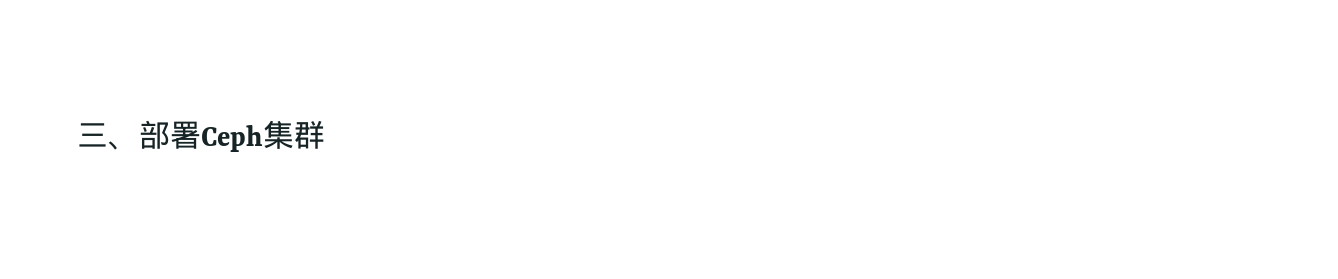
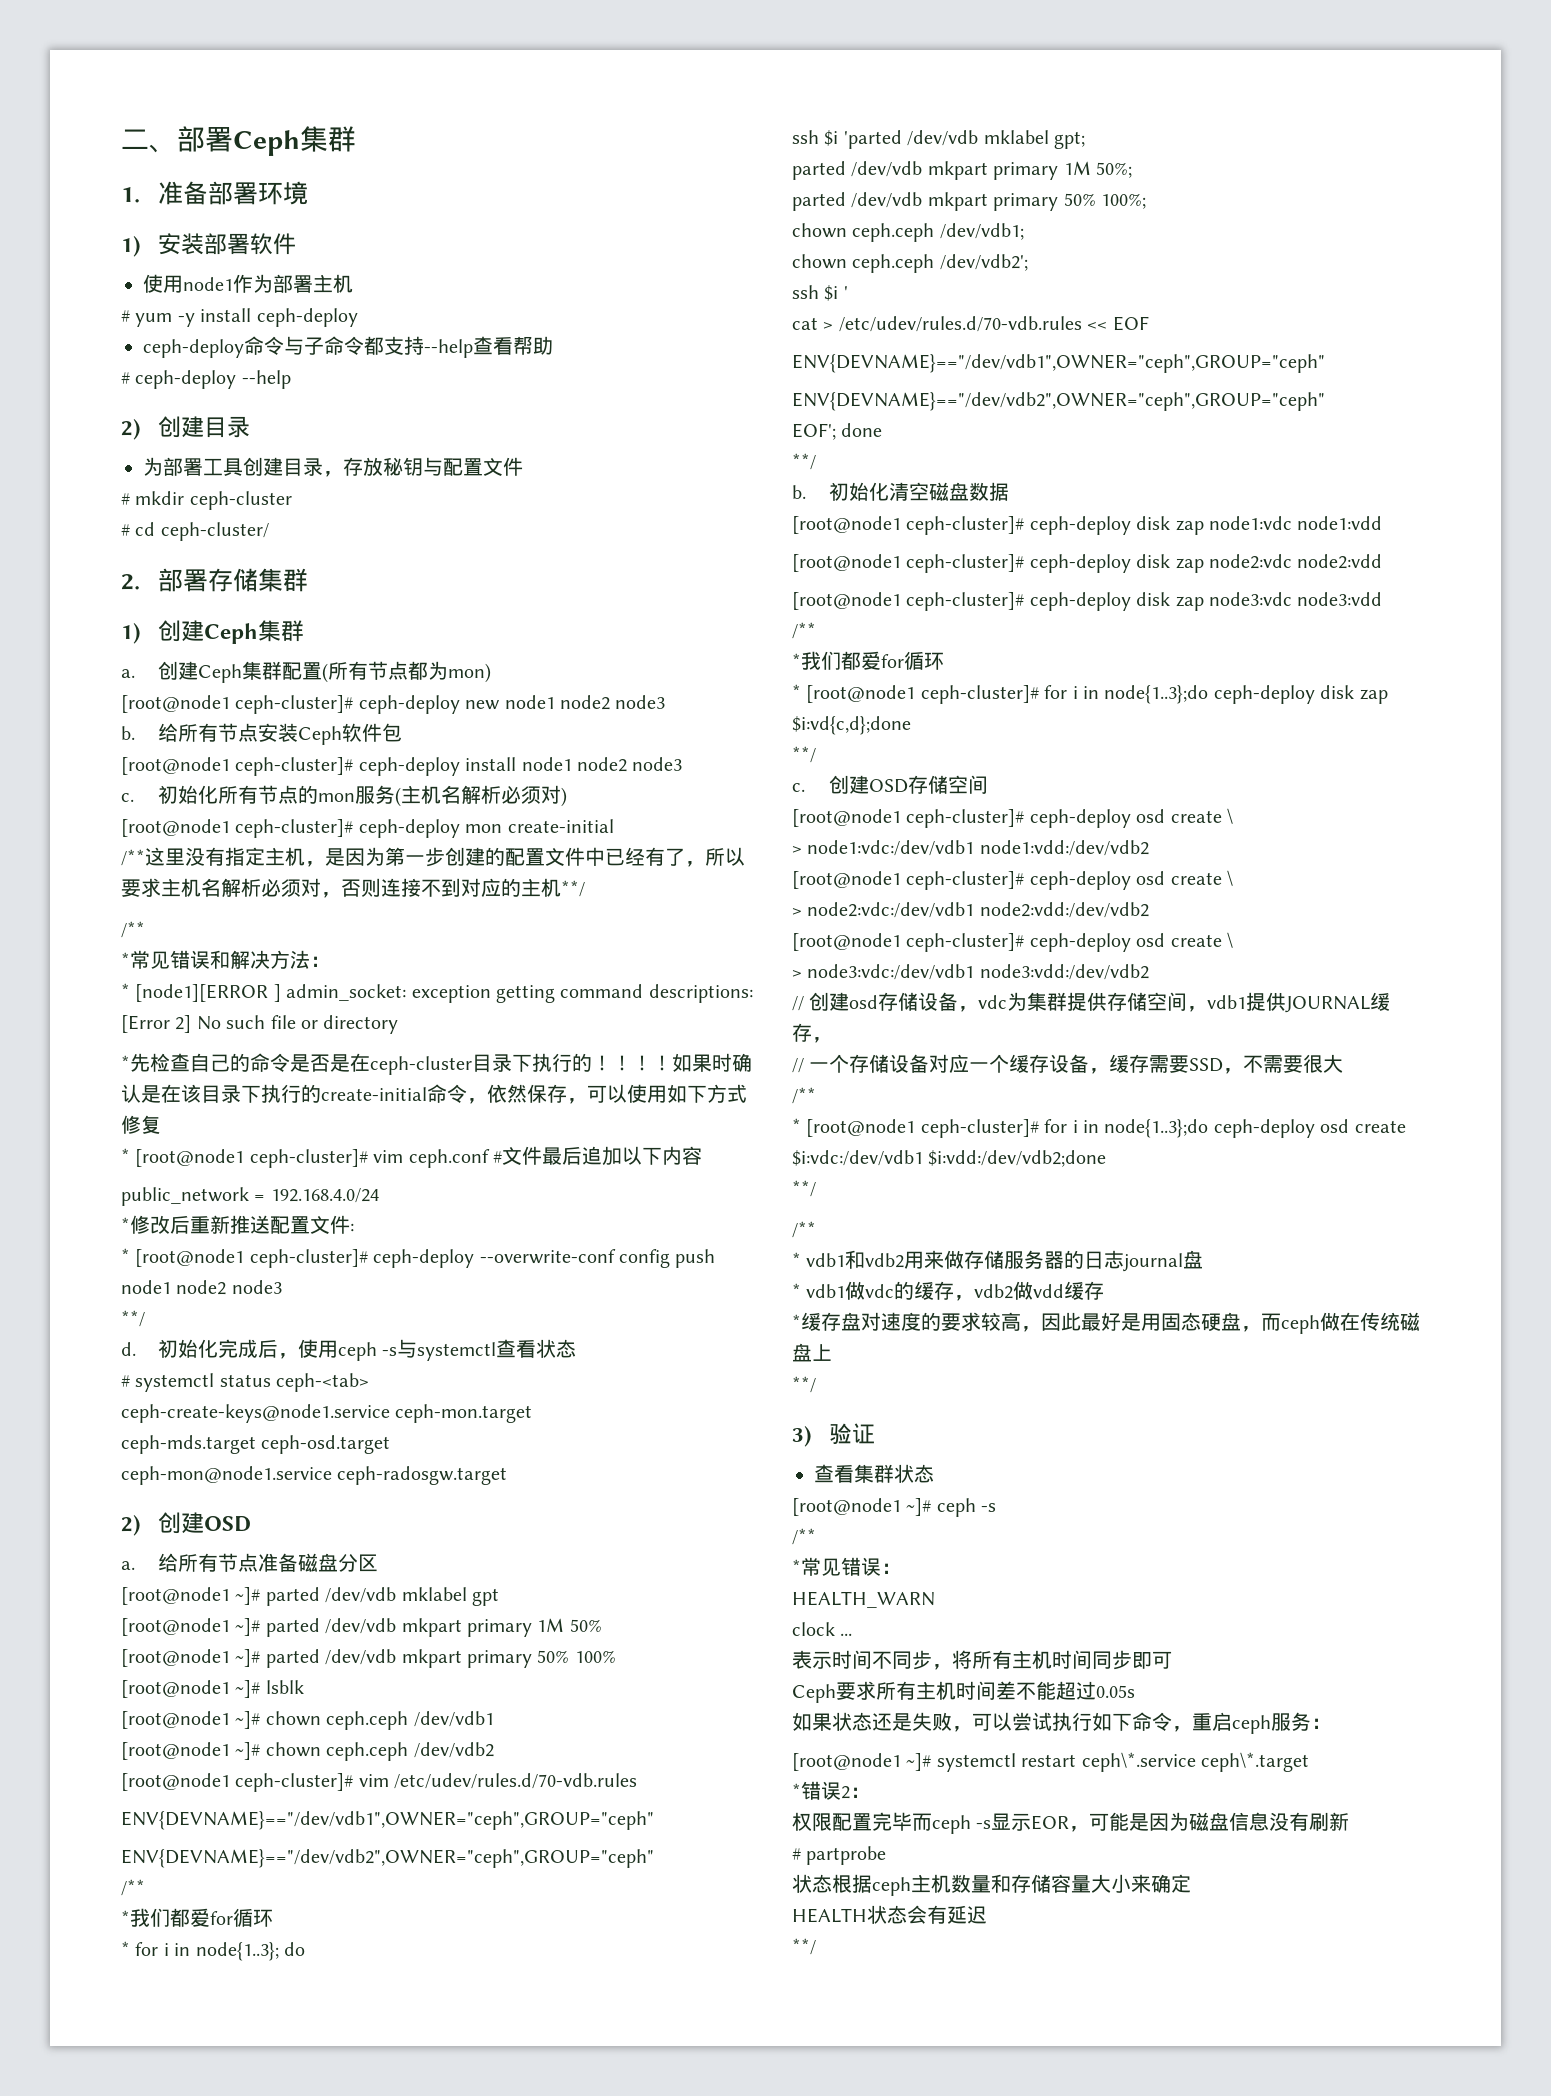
- 三、部署Ceph集群
+ 二、部署Ceph集群
+ 1.准备部署环境
+ 1)安装部署软件
+ 使用node1作为部署主机
+ # yum -y install ceph-deploy
+ ceph-deploy命令与子命令都支持--help查看帮助
+ # ceph-deploy --help
+ 2)创建目录
+ 为部署工具创建目录，存放秘钥与配置文件
+ # mkdir ceph-cluster
+ # cd ceph-cluster/
+ 2.部署存储集群
+ 1)创建Ceph集群
+ a.创建Ceph集群配置(所有节点都为mon)
+ [root@node1 ceph-cluster]# ceph-deploy new node1 node2 node3
+ b.给所有节点安装Ceph软件包
+ [root@node1 ceph-cluster]# ceph-deploy install node1 node2 node3
+ c.初始化所有节点的mon服务(主机名解析必须对)
+ [root@node1 ceph-cluster]# ceph-deploy mon create-initial
+ /**这里没有指定主机，是因为第一步创建的配置文件中已经有了，所以要求主机名解析必须对，否则连接不到对应的主机**/
+ /**
+ *常见错误和解决方法：
+ * [node1][ERROR ] admin_socket: exception getting command descriptions: [Error 2] No such file or directory
+ *先检查自己的命令是否是在ceph-cluster目录下执行的！！！！如果时确认是在该目录下执行的create-initial命令，依然保存，可以使用如下方式修复
+ * [root@node1 ceph-cluster]# vim ceph.conf #文件最后追加以下内容
+ public_network = 192.168.4.0/24
+ *修改后重新推送配置文件:
+ * [root@node1 ceph-cluster]# ceph-deploy --overwrite-conf config push node1 node2 node3
+ **/
+ d.初始化完成后，使用ceph -s与systemctl查看状态
+ # systemctl status ceph-<tab>
+ ceph-create-keys@node1.service ceph-mon.target
+ ceph-mds.target ceph-osd.target
+ ceph-mon@node1.service ceph-radosgw.target
+ 2)创建OSD
+ a.给所有节点准备磁盘分区
+ [root@node1 ~]# parted /dev/vdb mklabel gpt
+ [root@node1 ~]# parted /dev/vdb mkpart primary 1M 50%
+ [root@node1 ~]# parted /dev/vdb mkpart primary 50% 100%
+ [root@node1 ~]# lsblk
+ [root@node1 ~]# chown ceph.ceph /dev/vdb1
+ [root@node1 ~]# chown ceph.ceph /dev/vdb2
+ [root@node1 ceph-cluster]# vim /etc/udev/rules.d/70-vdb.rules
+ ENV{DEVNAME}=="/dev/vdb1",OWNER="ceph",GROUP="ceph"
+ ENV{DEVNAME}=="/dev/vdb2",OWNER="ceph",GROUP="ceph"
+ /**
+ *我们都爱for循环
+ * for i in node{1..3}; do
+ ssh $i 'parted /dev/vdb mklabel gpt;
+ parted /dev/vdb mkpart primary 1M 50%;
+ parted /dev/vdb mkpart primary 50% 100%;
+ chown ceph.ceph /dev/vdb1;
+ chown ceph.ceph /dev/vdb2';
+ ssh $i '
+ cat > /etc/udev/rules.d/70-vdb.rules << EOF
+ ENV{DEVNAME}=="/dev/vdb1",OWNER="ceph",GROUP="ceph"
+ ENV{DEVNAME}=="/dev/vdb2",OWNER="ceph",GROUP="ceph"
+ EOF'; done
+ **/
+ b.初始化清空磁盘数据
+ [root@node1 ceph-cluster]# ceph-deploy disk zap node1:vdc node1:vdd
+ [root@node1 ceph-cluster]# ceph-deploy disk zap node2:vdc node2:vdd
+ [root@node1 ceph-cluster]# ceph-deploy disk zap node3:vdc node3:vdd
+ /**
+ *我们都爱for循环
+ * [root@node1 ceph-cluster]# for i in node{1..3};do ceph-deploy disk zap $i:vd{c,d};done
+ **/
+ c.创建OSD存储空间
+ [root@node1 ceph-cluster]# ceph-deploy osd create \
+ > node1:vdc:/dev/vdb1 node1:vdd:/dev/vdb2
+ [root@node1 ceph-cluster]# ceph-deploy osd create \
+ > node2:vdc:/dev/vdb1 node2:vdd:/dev/vdb2
+ [root@node1 ceph-cluster]# ceph-deploy osd create \
+ > node3:vdc:/dev/vdb1 node3:vdd:/dev/vdb2
+ // 创建osd存储设备，vdc为集群提供存储空间，vdb1提供JOURNAL缓存，
+ // 一个存储设备对应一个缓存设备，缓存需要SSD，不需要很大
+ /**
+ * [root@node1 ceph-cluster]# for i in node{1..3};do ceph-deploy osd create $i:vdc:/dev/vdb1 $i:vdd:/dev/vdb2;done
+ **/
+ /**
+ * vdb1和vdb2用来做存储服务器的日志journal盘
+ * vdb1做vdc的缓存，vdb2做vdd缓存
+ *缓存盘对速度的要求较高，因此最好是用固态硬盘，而ceph做在传统磁盘上
+ **/
+ 3)验证
+ 查看集群状态
+ [root@node1 ~]# ceph -s
+ /**
+ *常见错误：
+ HEALTH_WARN
+ clock ...
+ 表示时间不同步，将所有主机时间同步即可
+ Ceph要求所有主机时间差不能超过0.05s
+ 如果状态还是失败，可以尝试执行如下命令，重启ceph服务：
+ [root@node1 ~]# systemctl restart ceph\*.service ceph\*.target
+ *错误2：
+ 权限配置完毕而ceph -s显示EOR，可能是因为磁盘信息没有刷新
+ # partprobe
+ 状态根据ceph主机数量和存储容量大小来确定
+ HEALTH状态会有延迟
+ **/

